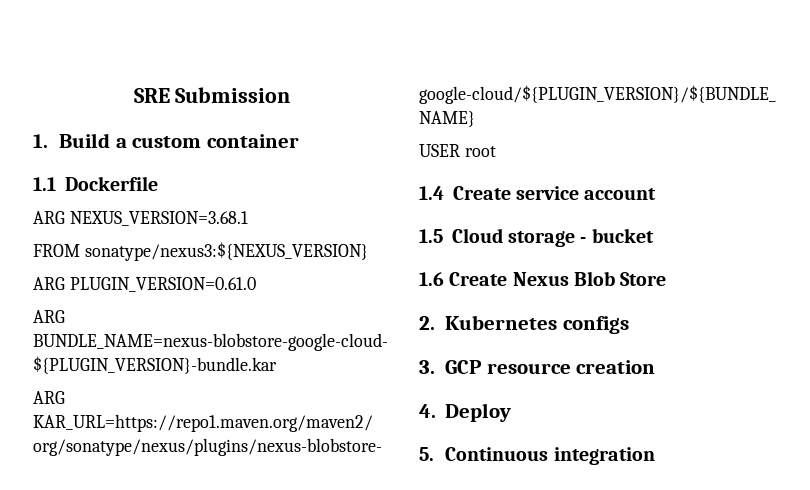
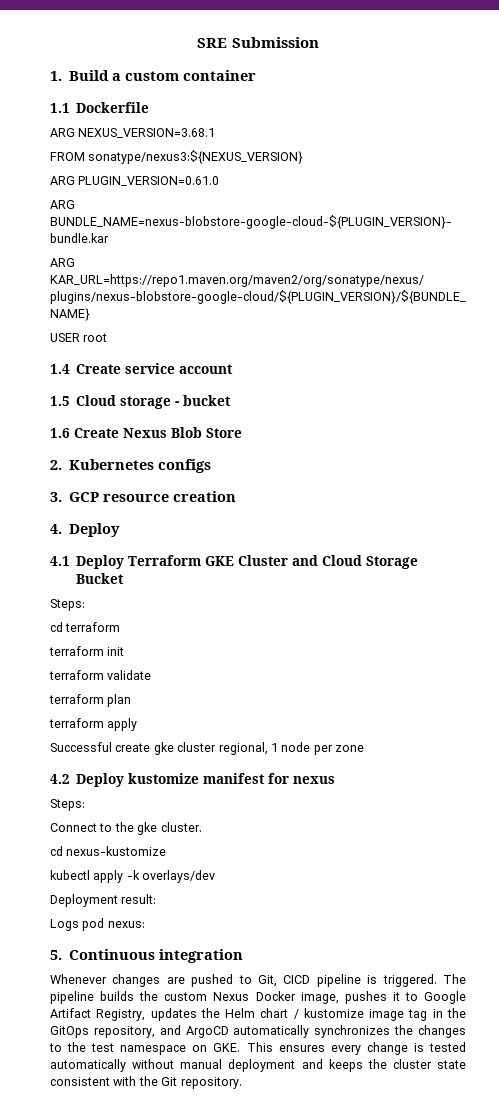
+ 4.1 Deploy Terraform GKE Cluster and Cloud Storage Bucket
+ Steps:
+ cd terraform
+ terraform init
+ terraform validate
+ terraform plan
+ terraform apply
+ Successful create gke cluster regional, 1 node per zone
+ 4.2 Deploy kustomize manifest for nexus
+ Steps:
+ Connect to the gke cluster.
+ cd nexus-kustomize
+ kubectl apply -k overlays/dev
+ Deployment result:
+ Logs pod nexus:
  5. Continuous integration
+ Whenever changes are pushed to Git, CICD pipeline is triggered. The pipeline builds the custom Nexus Docker image, pushes it to Google Artifact Registry, updates the Helm chart / kustomize image tag in the GitOps repository, and ArgoCD automatically synchronizes the changes to the test namespace on GKE. This ensures every change is tested automatically without manual deployment and keeps the cluster state consistent with the Git repository.

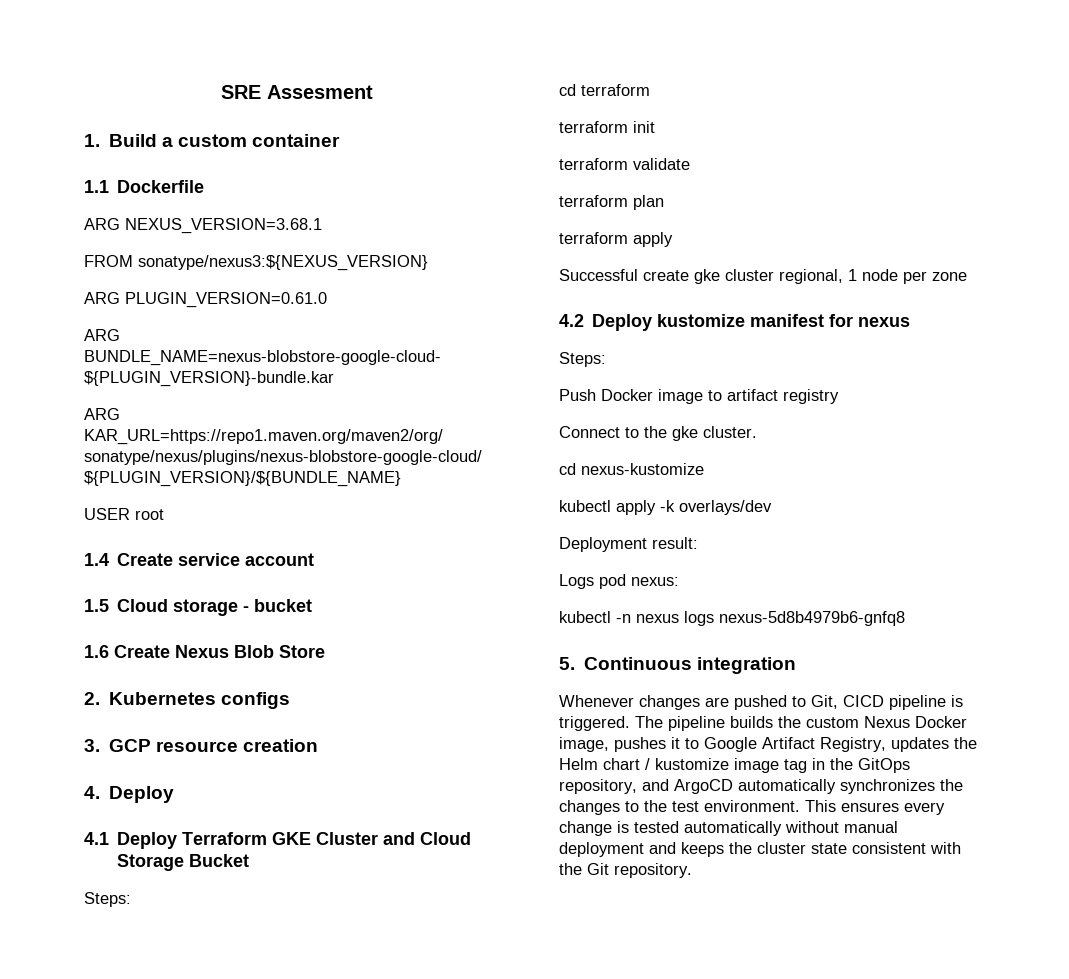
- SRE Submission
+ SRE Assesment
+ Push Docker image to artifact registry
+ kubectl -n nexus logs nexus-5d8b4979b6-gnfq8
- The pipeline builds the custom Nexus Docker image, pushes it to Google Artifact Registry, updates the Helm chart / kustomize image tag in the GitOps repository, and ArgoCD automatically synchronizes the changes to the test namespace on GKE. This ensures every change is tested automatically without manual deployment and keeps the cluster state consistent with the Git repository.
+ The pipeline builds the custom Nexus Docker image, pushes it to Google Artifact Registry, updates the Helm chart / kustomize image tag in the GitOps repository, and ArgoCD automatically synchronizes the changes to the test environment. This ensures every change is tested automatically without manual deployment and keeps the cluster state consistent with the Git repository.

